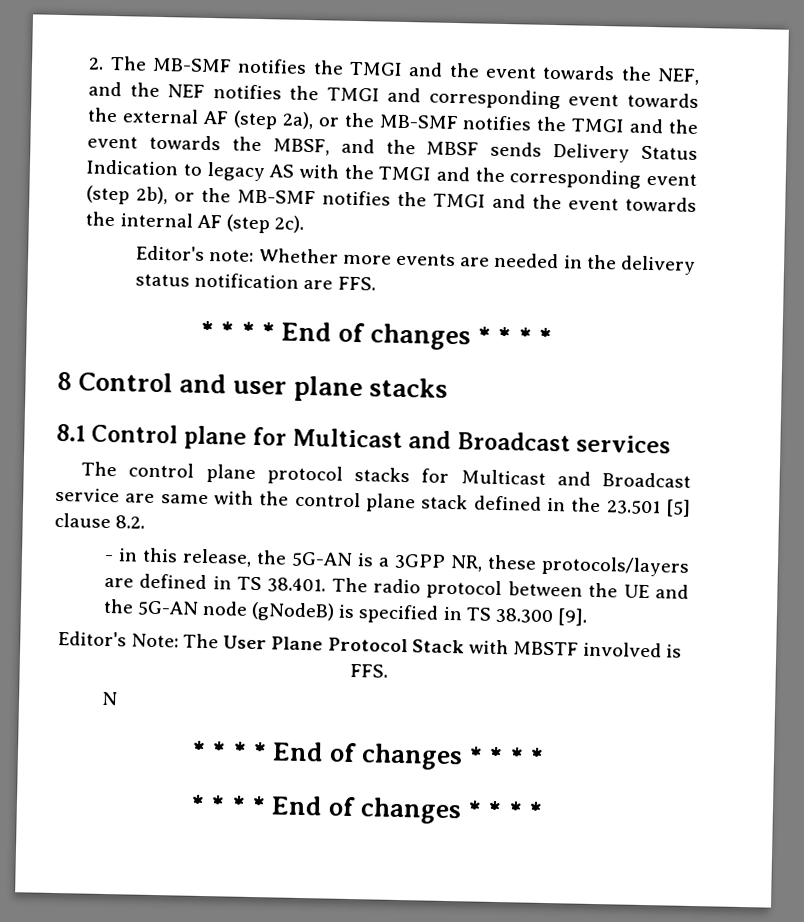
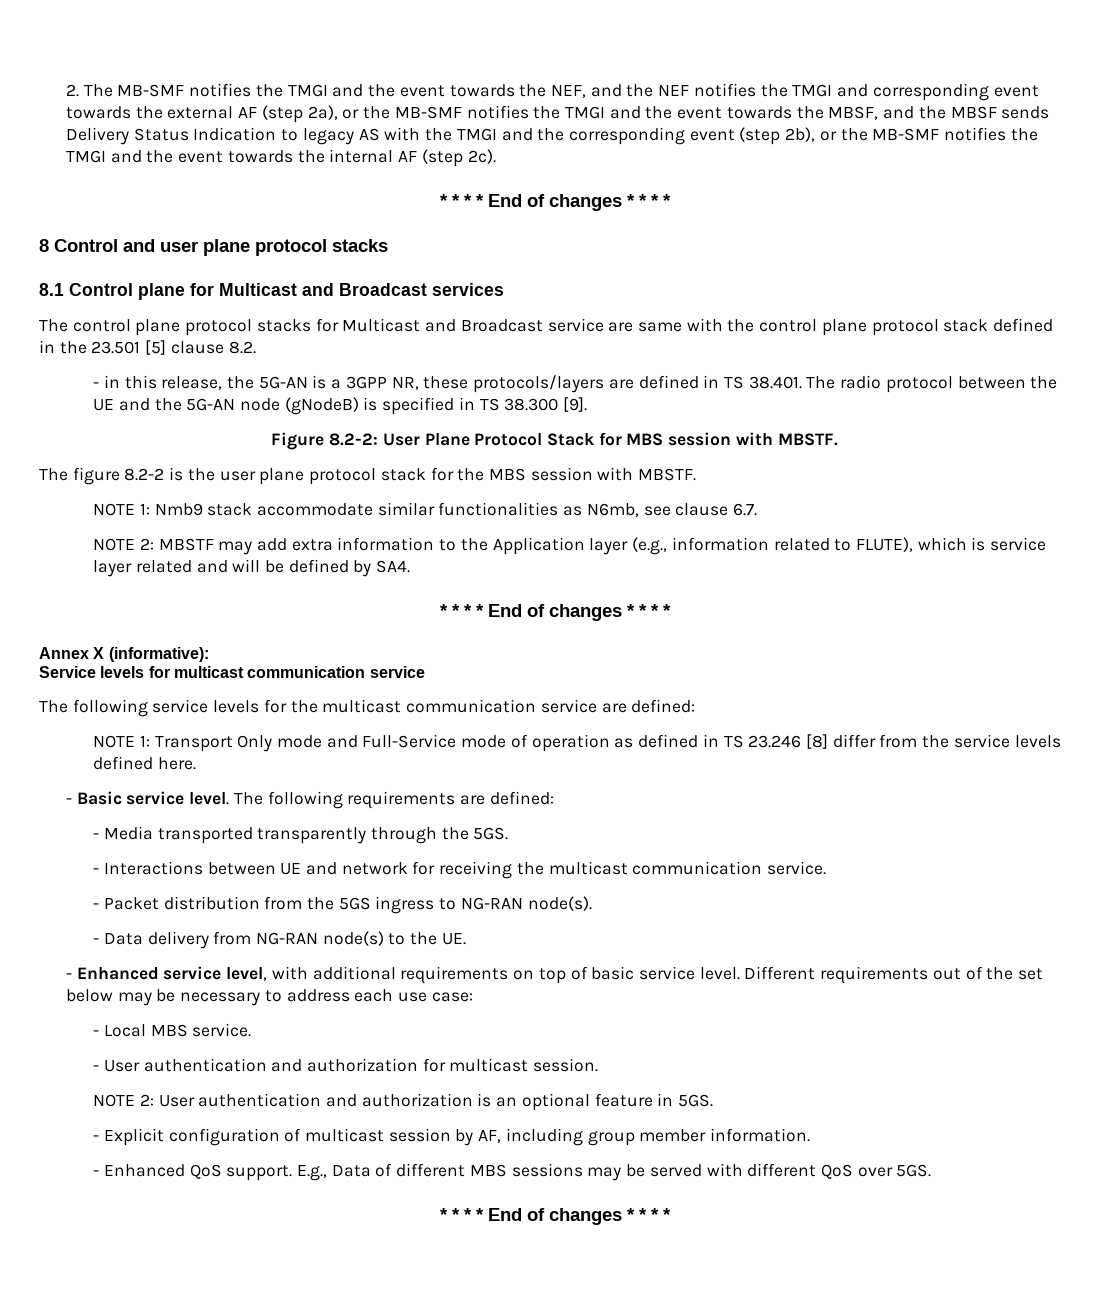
- Editor's note: Whether more events are needed in the delivery status notification are FFS.
- 8 Control and user plane stacks
+ 8 Control and user plane protocol stacks
- The control plane protocol stacks for Multicast and Broadcast service are same with the control plane stack defined in the 23.501 [5] clause 8.2.
+ The control plane protocol stacks for Multicast and Broadcast service are same with the control plane protocol stack defined in the 23.501 [5] clause 8.2.
- Editor's Note: The User Plane Protocol Stack with MBSTF involved is FFS.
- N
+ Figure 8.2-2: User Plane Protocol Stack for MBS session with MBSTF.
+ The figure 8.2-2 is the user plane protocol stack for the MBS session with MBSTF.
+ NOTE 1: Nmb9 stack accommodate similar functionalities as N6mb, see clause 6.7.
+ NOTE 2: MBSTF may add extra information to the Application layer (e.g., information related to FLUTE), which is service layer related and will be defined by SA4.
+ Annex X (informative):
+ Service levels for multicast communication service
+ The following service levels for the multicast communication service are defined:
+ NOTE 1: Transport Only mode and Full-Service mode of operation as defined in TS 23.246 [8] differ from the service levels defined here.
+ - Basic service level. The following requirements are defined:
+ - Media transported transparently through the 5GS.
+ - Interactions between UE and network for receiving the multicast communication service.
+ - Packet distribution from the 5GS ingress to NG-RAN node(s).
+ - Data delivery from NG-RAN node(s) to the UE.
+ - Enhanced service level, with additional requirements on top of basic service level. Different requirements out of the set below may be necessary to address each use case:
+ - Local MBS service.
+ - User authentication and authorization for multicast session.
+ NOTE 2: User authentication and authorization is an optional feature in 5GS.
+ - Explicit configuration of multicast session by AF, including group member information.
+ - Enhanced QoS support. E.g., Data of different MBS sessions may be served with different QoS over 5GS.

